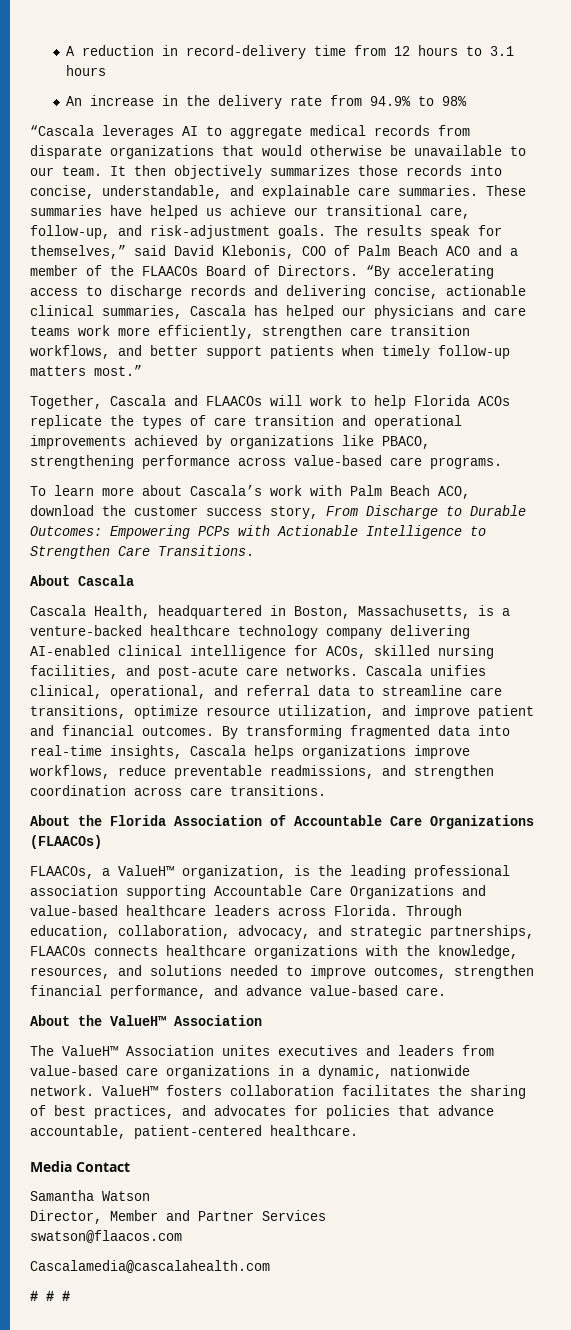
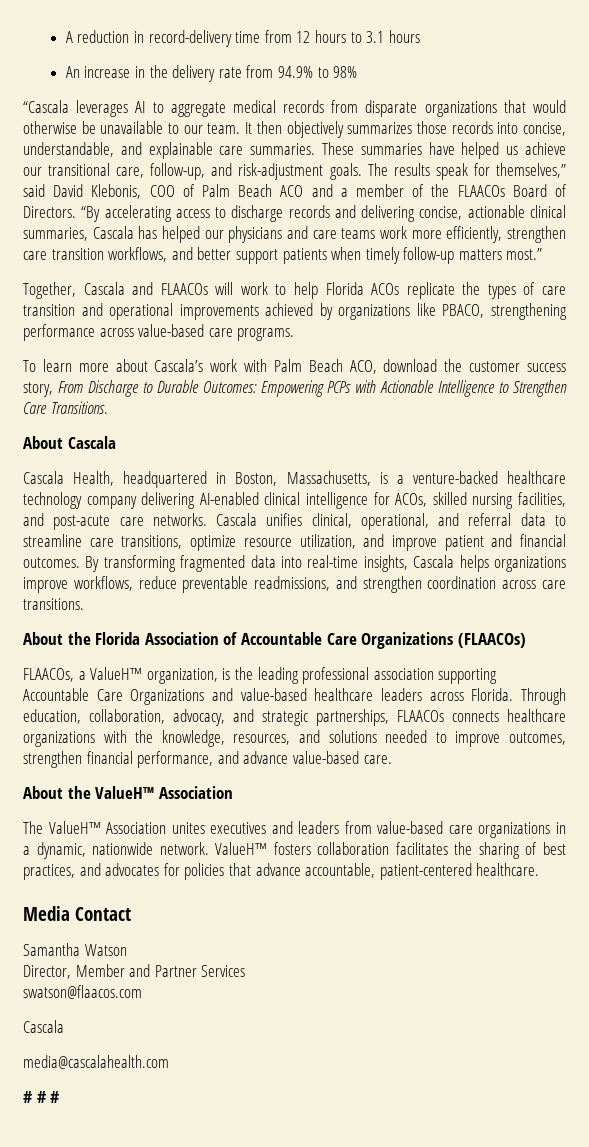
  swatson@flaacos.com
- Cascalamedia@cascalahealth.com
+ Cascala
+ media@cascalahealth.com

